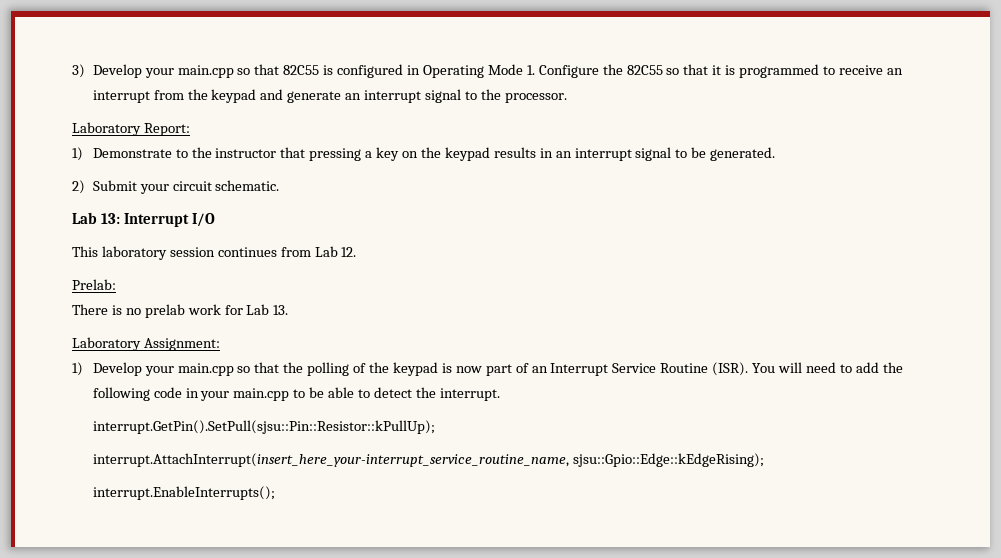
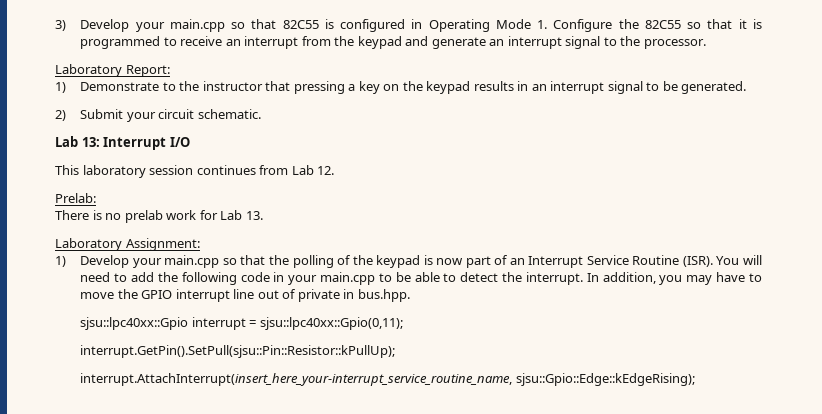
+ In addition, you may have to move the GPIO interrupt line out of private in bus.hpp.
+ sjsu::lpc40xx::Gpio interrupt = sjsu::lpc40xx::Gpio(0,11);
- interrupt.EnableInterrupts();

